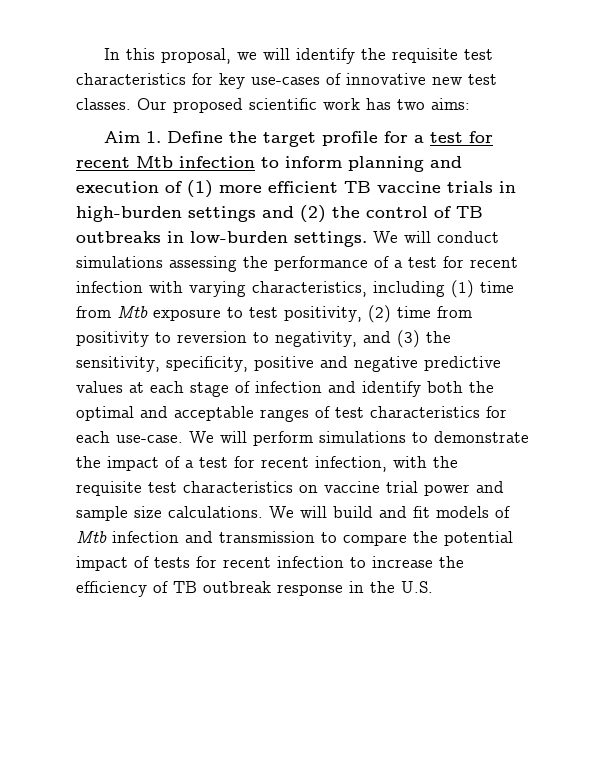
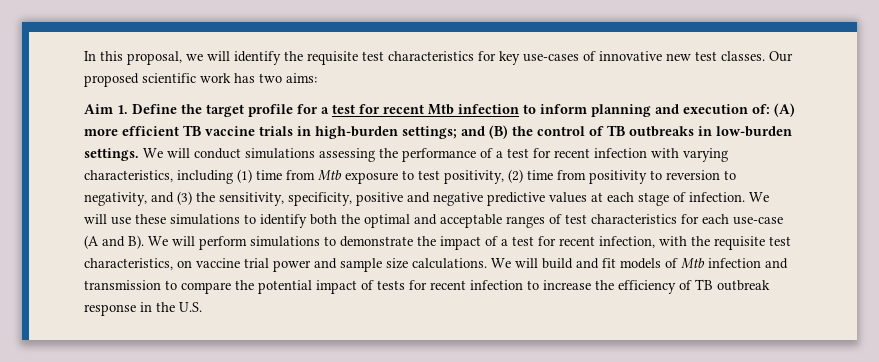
- Aim 1. Define the target profile for a test for recent Mtb infection to inform planning and execution of (1) more efficient TB vaccine trials in high-burden settings and (2) the control of TB outbreaks in low-burden settings.
+ Aim 1. Define the target profile for a test for recent Mtb infection to inform planning and execution of: (A) more efficient TB vaccine trials in high-burden settings; and (B) the control of TB outbreaks in low-burden settings.
- We will conduct simulations assessing the performance of a test for recent infection with varying characteristics, including (1) time from Mtb exposure to test positivity, (2) time from positivity to reversion to negativity, and (3) the sensitivity, specificity, positive and negative predictive values at each stage of infection and identify both the optimal and acceptable ranges of test characteristics for each use-case. We will perform simulations to demonstrate the impact of a test for recent infection, with the requisite test characteristics on vaccine trial power and sample size calculations.
+ We will conduct simulations assessing the performance of a test for recent infection with varying characteristics, including (1) time from Mtb exposure to test positivity, (2) time from positivity to reversion to negativity, and (3) the sensitivity, specificity, positive and negative predictive values at each stage of infection. We will use these simulations to identify both the optimal and acceptable ranges of test characteristics for each use-case (A and B). We will perform simulations to demonstrate the impact of a test for recent infection, with the requisite test characteristics, on vaccine trial power and sample size calculations.

